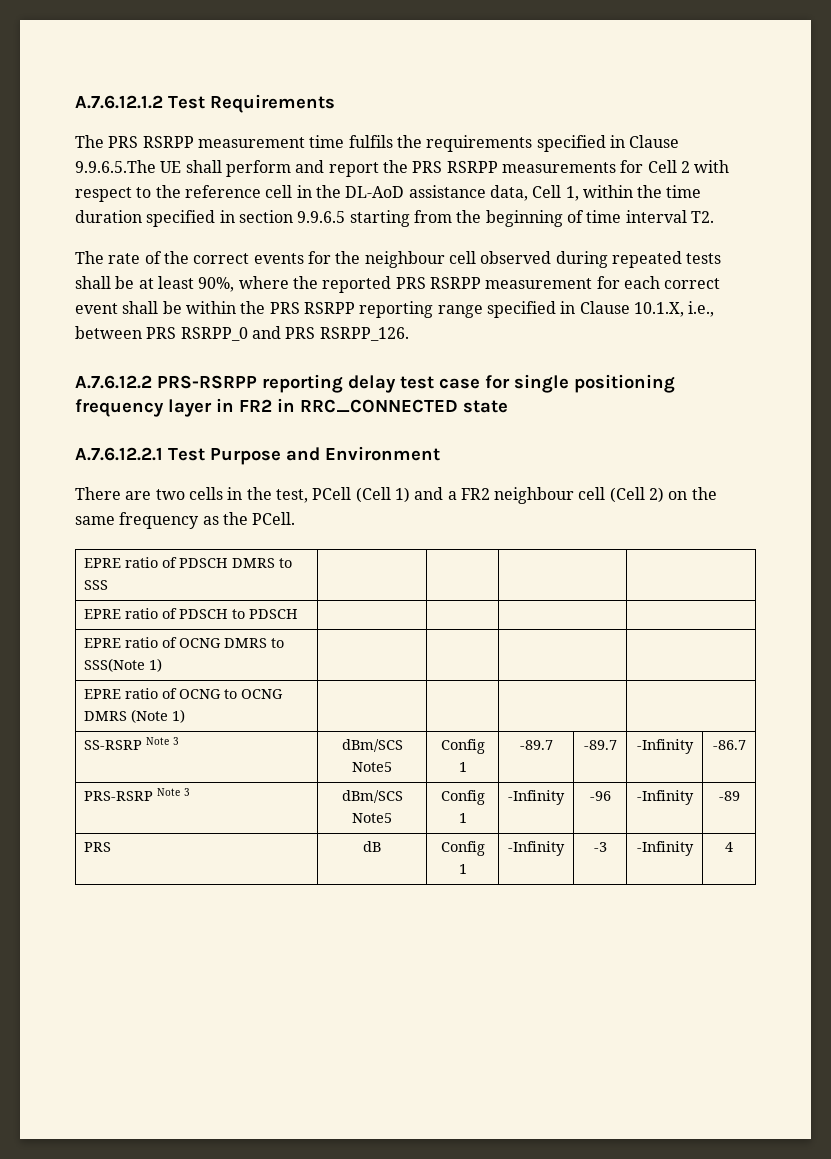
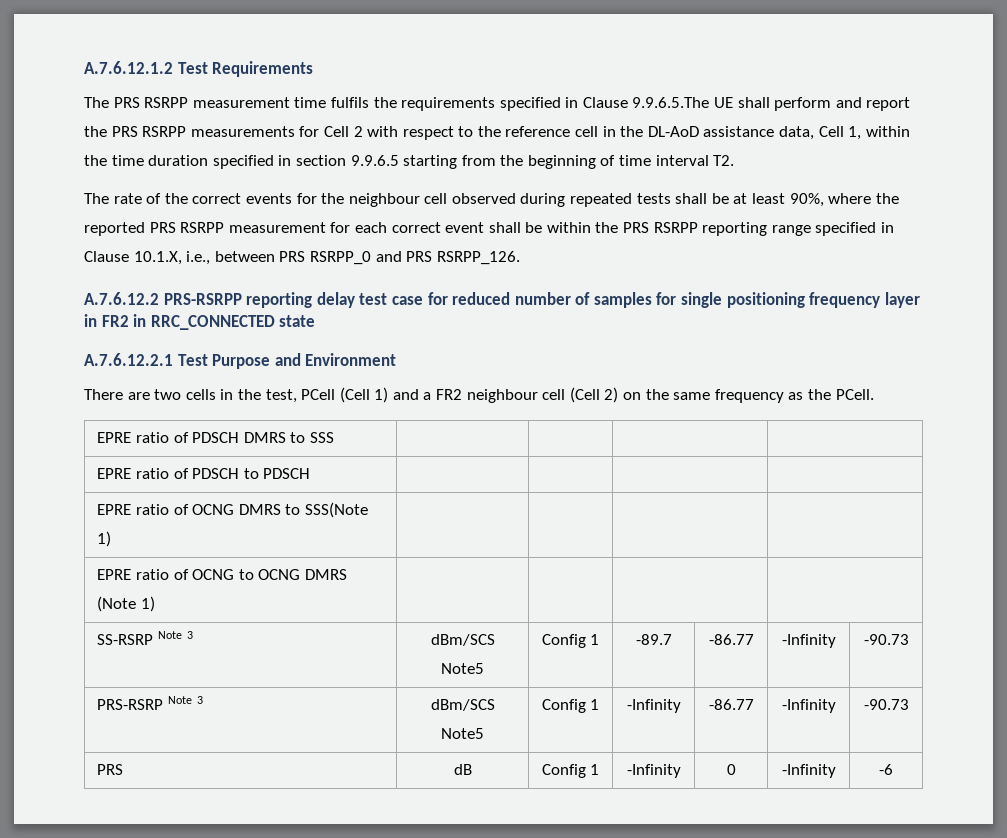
- A.7.6.12.2 PRS-RSRPP reporting delay test case for single positioning frequency layer in FR2 in RRC_CONNECTED state
+ A.7.6.12.2 PRS-RSRPP reporting delay test case for reduced number of samples for single positioning frequency layer in FR2 in RRC_CONNECTED state
- SS-RSRP Note 3 | dBm/SCS Note5 | Config 1 | -89.7 | -89.7 | -Infinity | -86.7
+ SS-RSRP Note 3 | dBm/SCS Note5 | Config 1 | -89.7 | -86.77 | -Infinity | -90.73
- PRS-RSRP Note 3 | dBm/SCS Note5 | Config 1 | -Infinity | -96 | -Infinity | -89
+ PRS-RSRP Note 3 | dBm/SCS Note5 | Config 1 | -Infinity | -86.77 | -Infinity | -90.73
- PRS | dB | Config 1 | -Infinity | -3 | -Infinity | 4
+ PRS | dB | Config 1 | -Infinity | 0 | -Infinity | -6

